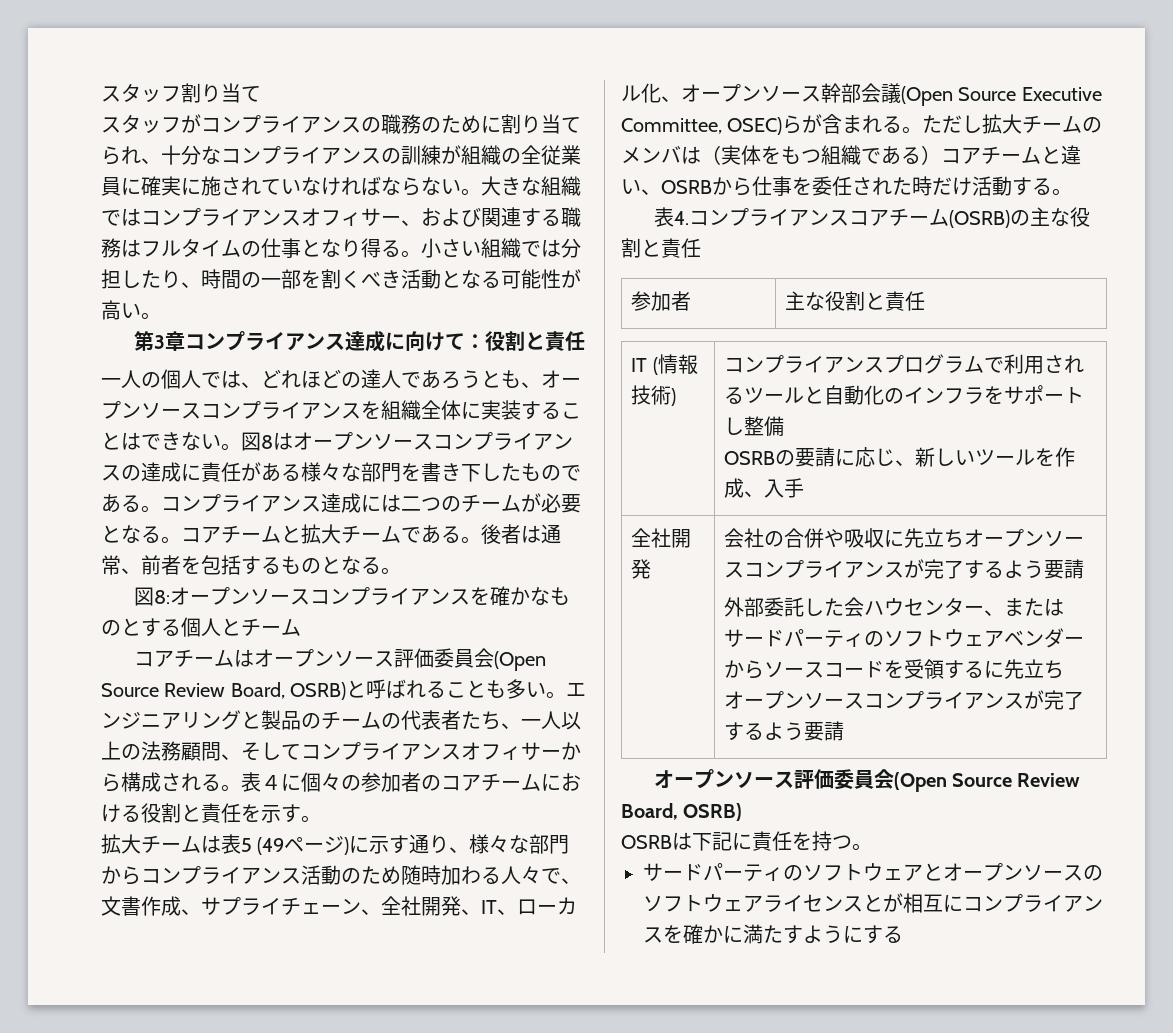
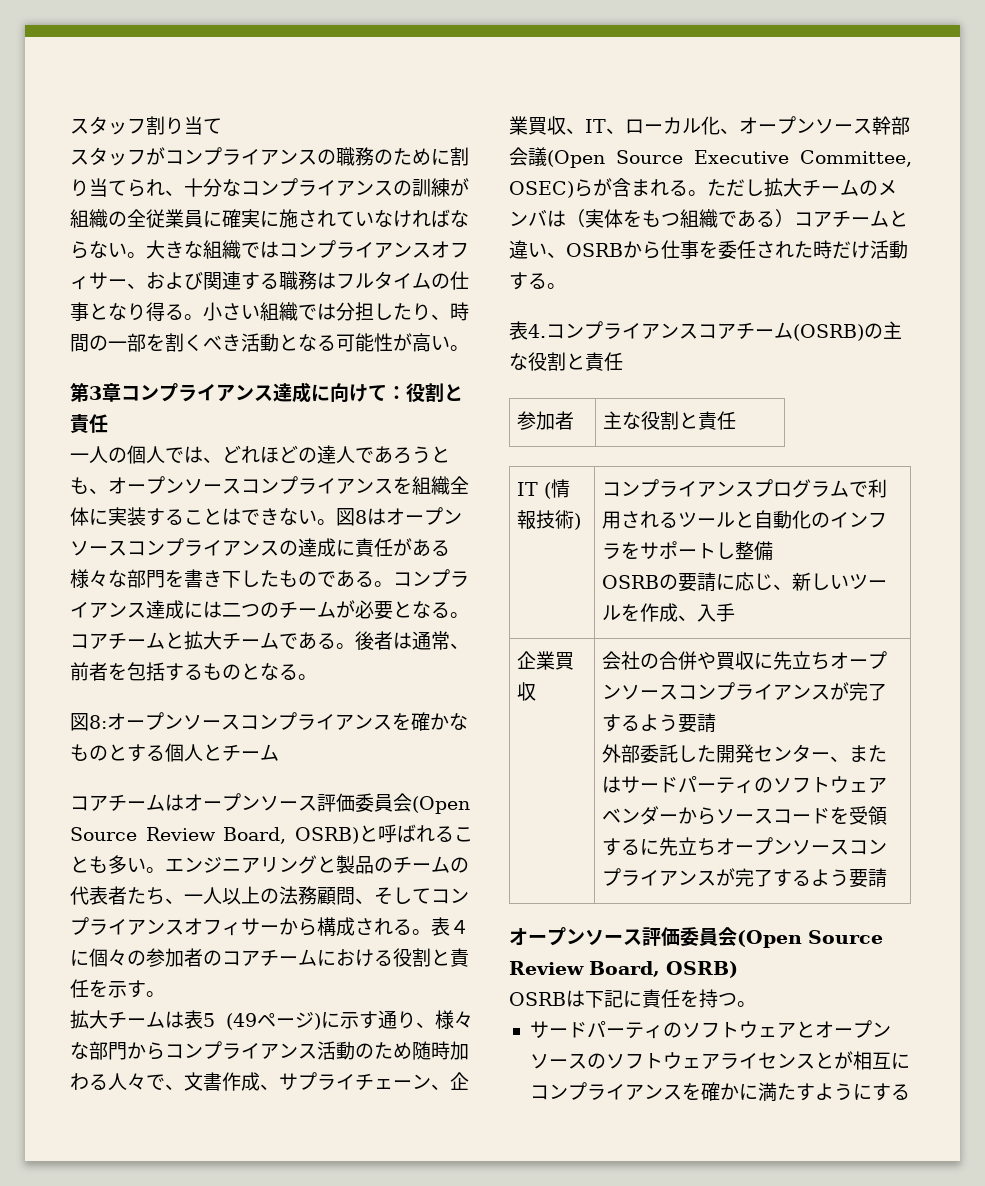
- 拡大チームは表5 (49ページ)に示す通り、様々な部門からコンプライアンス活動のため随時加わる人々で、文書作成、サプライチェーン、全社開発、IT、ローカル化、オープンソース幹部会議(Open Source Executive Committee, OSEC)らが含まれる。
+ 拡大チームは表5 (49ページ)に示す通り、様々な部門からコンプライアンス活動のため随時加わる人々で、文書作成、サプライチェーン、企業買収、IT、ローカル化、オープンソース幹部会議(Open Source Executive Committee, OSEC)らが含まれる。
  IT (情報技術) | コンプライアンスプログラムで利用されるツールと自動化のインフラをサポートし整備
  OSRBの要請に応じ、新しいツールを作成、入手
- 全社開発
+ 企業買収
- 会社の合併や吸収に先立ちオープンソースコンプライアンスが完了するよう要請
+ 会社の合併や買収に先立ちオープンソースコンプライアンスが完了するよう要請
- 外部委託した会ハウセンター、またはサードパーティのソフトウェアベンダーからソースコードを受領するに先立ちオープンソースコンプライアンスが完了するよう要請
+ 外部委託した開発センター、またはサードパーティのソフトウェアベンダーからソースコードを受領するに先立ちオープンソースコンプライアンスが完了するよう要請

